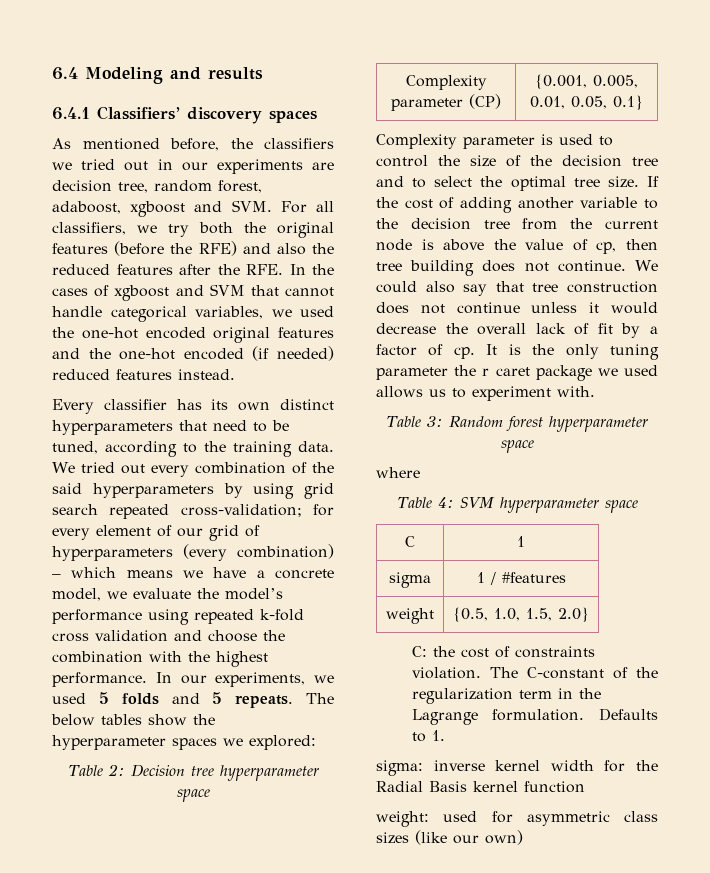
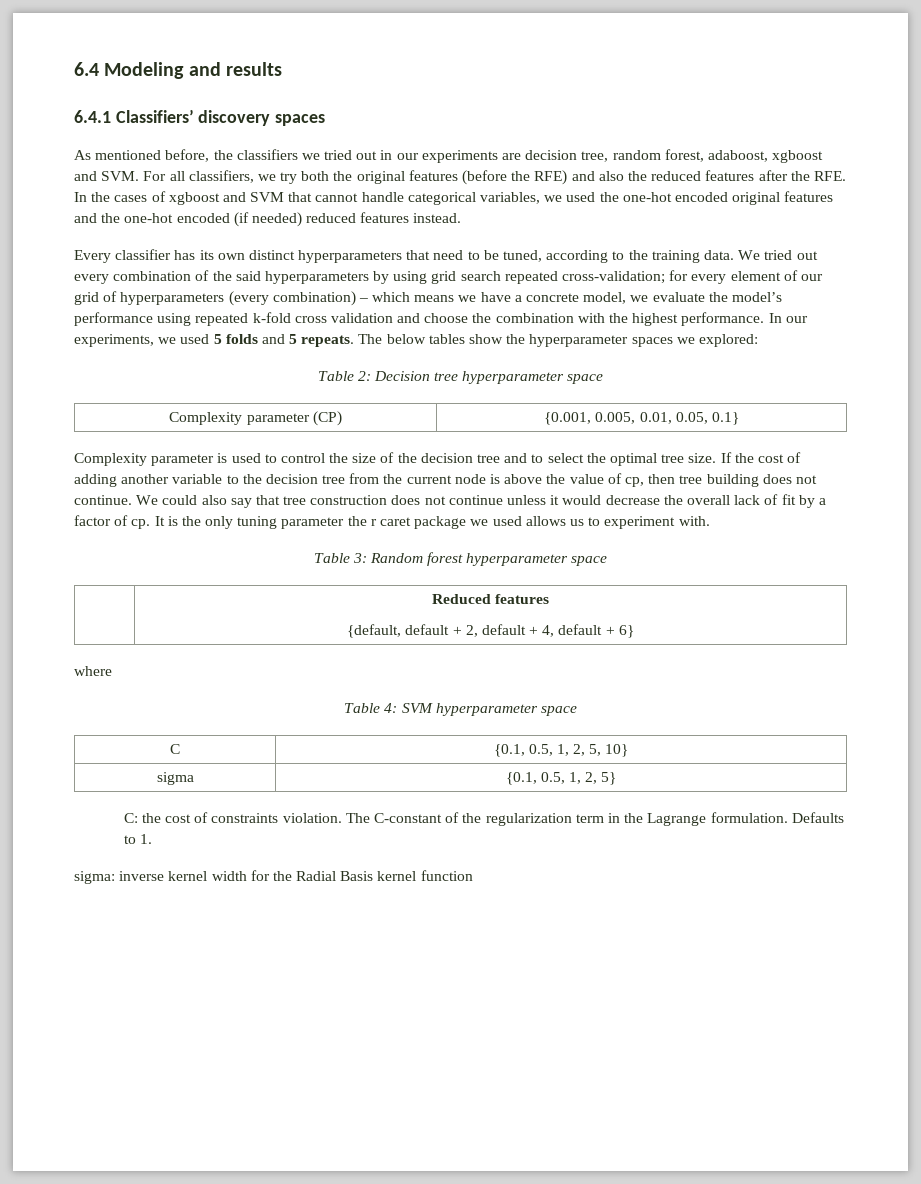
+ | Reduced features
+ {default, default + 2, default + 4, default + 6}
- C | 1
- sigma | 1 / #features
- weight | {0.5, 1.0, 1.5, 2.0}
+ C | {0.1, 0.5, 1, 2, 5, 10}
+ sigma | {0.1, 0.5, 1, 2, 5}
- weight: used for asymmetric class sizes (like our own)

